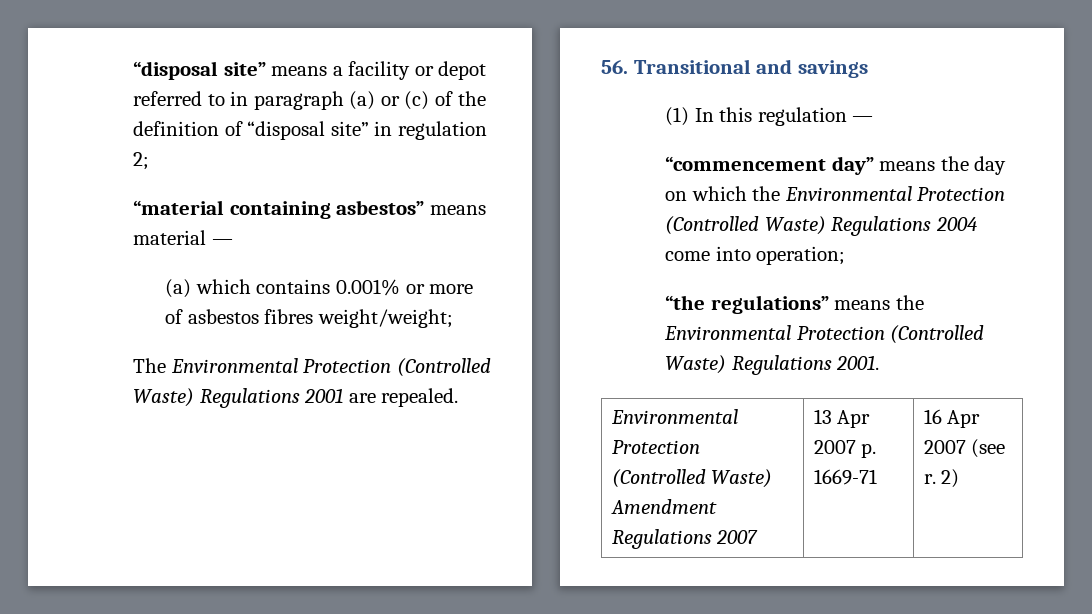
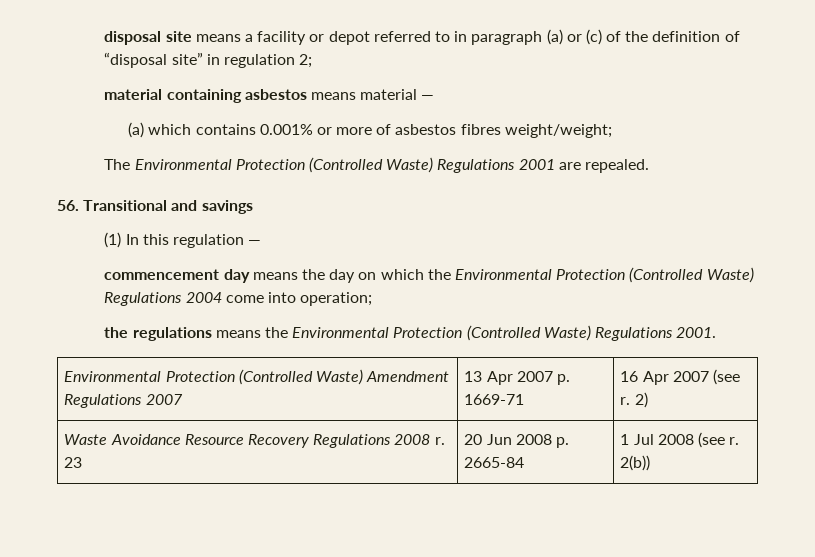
- “disposal site” means a facility or depot referred to in paragraph (a) or (c) of the definition of “disposal site” in regulation 2;
+ disposal site means a facility or depot referred to in paragraph (a) or (c) of the definition of “disposal site” in regulation 2;
- “material containing asbestos” means material —
+ material containing asbestos means material —
- “commencement day” means the day on which the Environmental Protection (Controlled Waste) Regulations 2004 come into operation;
+ commencement day means the day on which the Environmental Protection (Controlled Waste) Regulations 2004 come into operation;
- “the regulations” means the Environmental Protection (Controlled Waste) Regulations 2001.
+ the regulations means the Environmental Protection (Controlled Waste) Regulations 2001.
+ Waste Avoidance Resource Recovery Regulations 2008 r. 23 | 20 Jun 2008 p. 2665-84 | 1 Jul 2008 (see r. 2(b))

